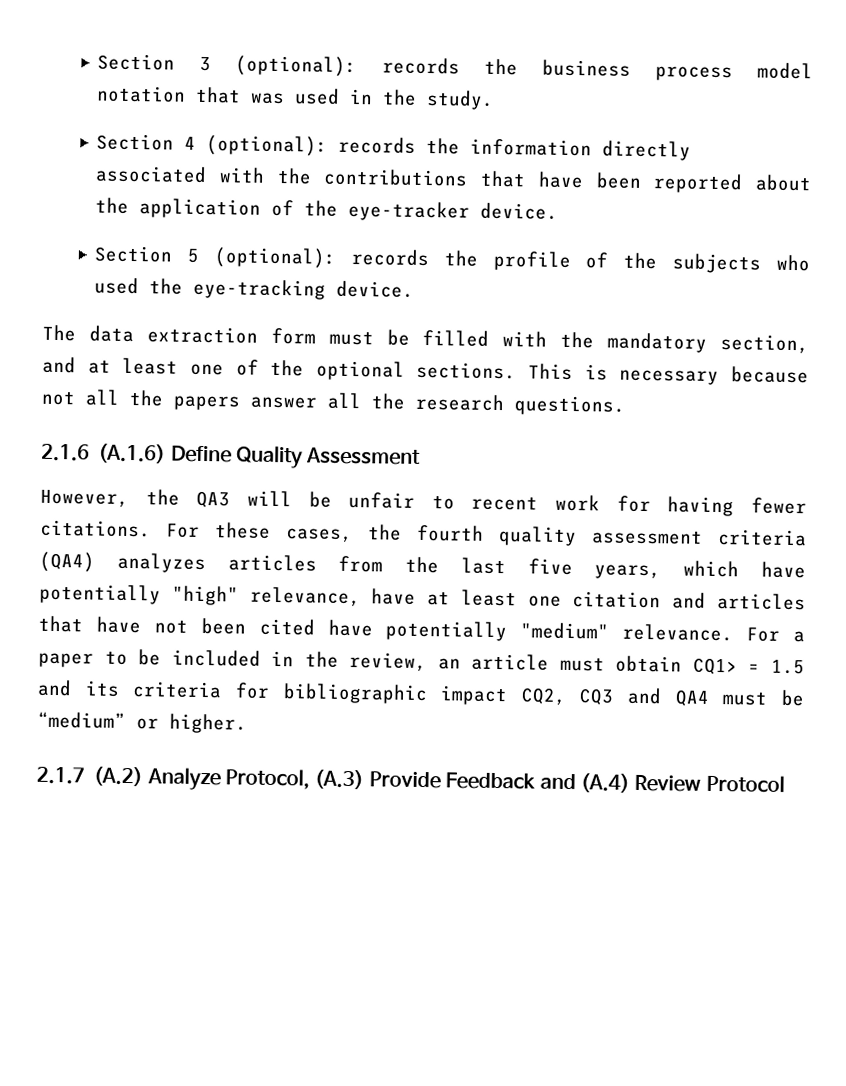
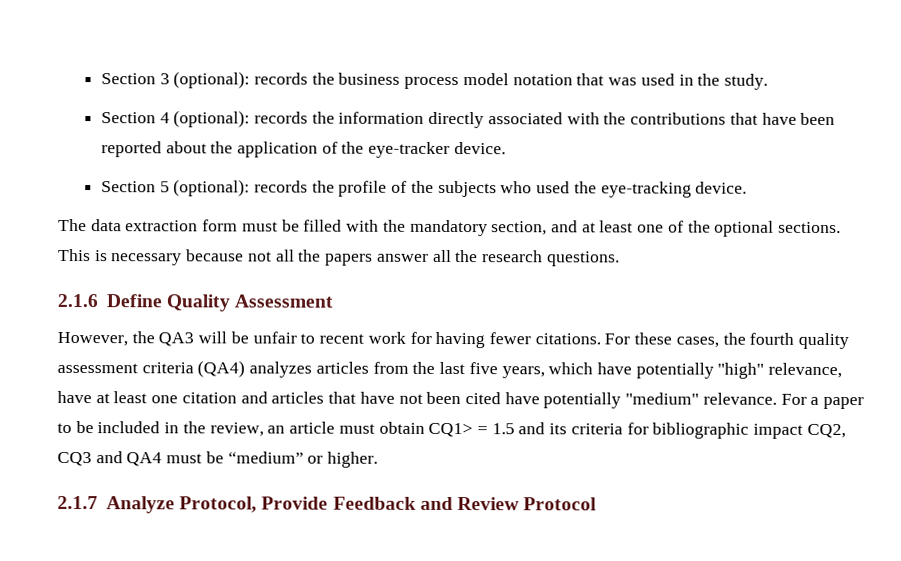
- 2.1.6 (A.1.6) Define Quality Assessment
+ 2.1.6 Define Quality Assessment
- 2.1.7 (A.2) Analyze Protocol, (A.3) Provide Feedback and (A.4) Review Protocol
+ 2.1.7 Analyze Protocol, Provide Feedback and Review Protocol

